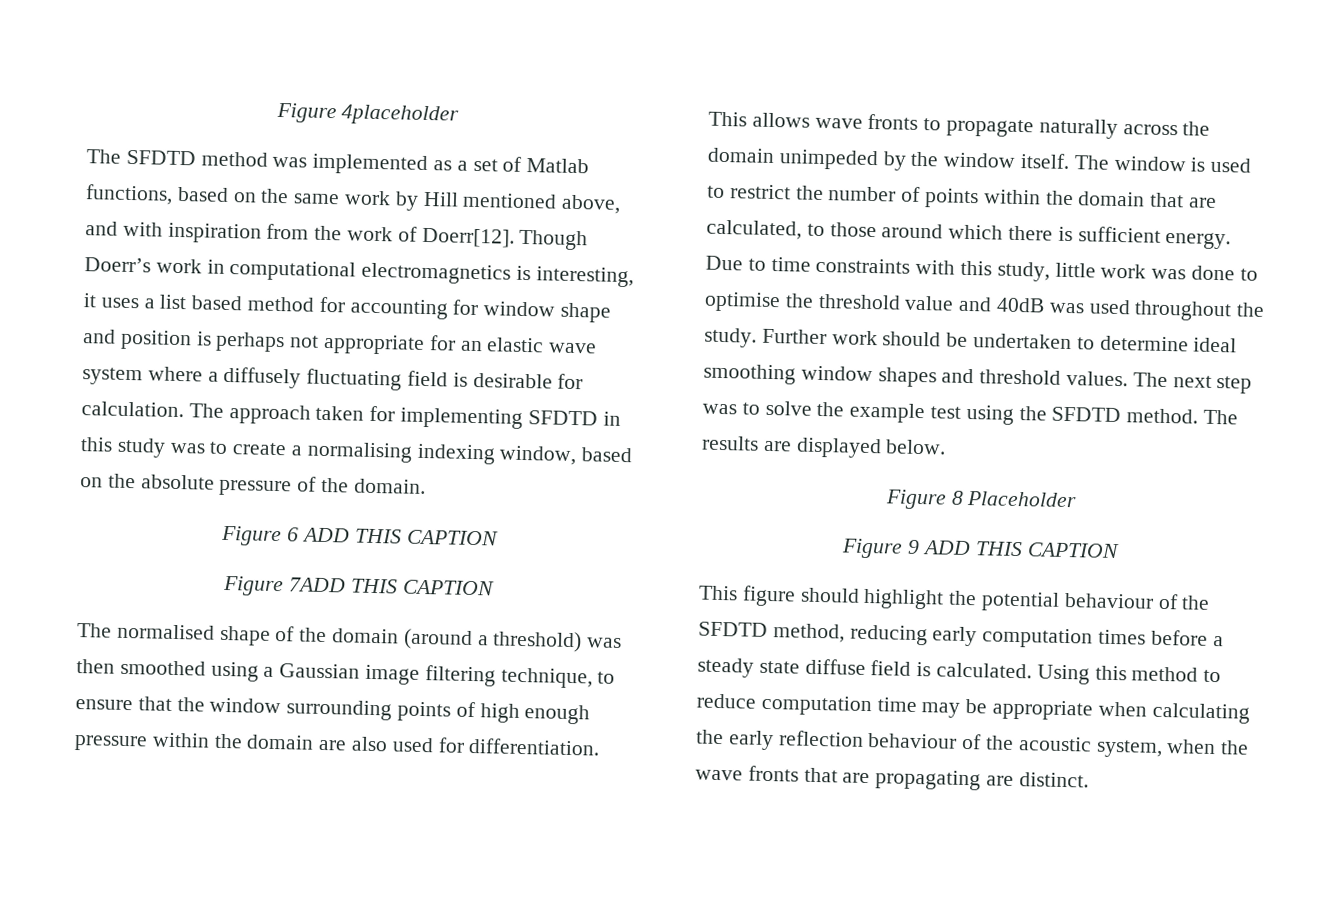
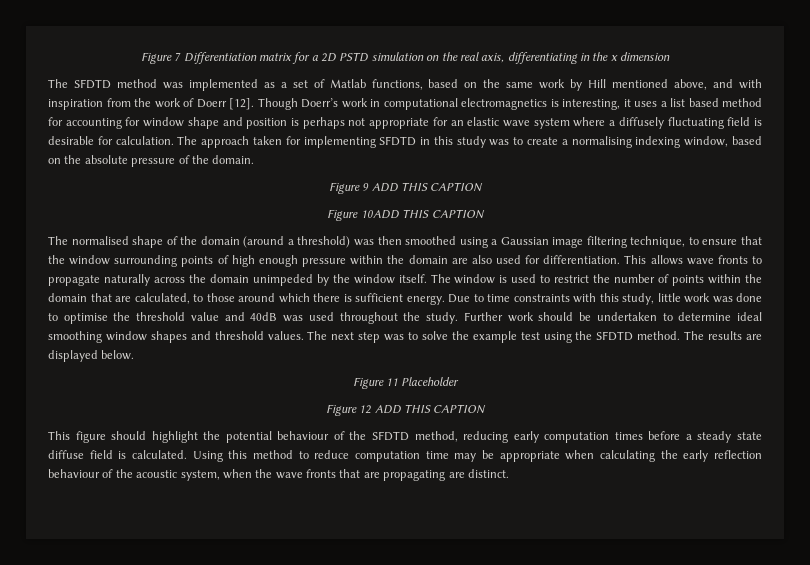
- Figure 4placeholder
+ Figure 7 Differentiation matrix for a 2D PSTD simulation on the real axis, differentiating in the x dimension
- The SFDTD method was implemented as a set of Matlab functions, based on the same work by Hill mentioned above, and with inspiration from the work of Doerr[12].
+ The SFDTD method was implemented as a set of Matlab functions, based on the same work by Hill mentioned above, and with inspiration from the work of Doerr [12].
- Figure 6 ADD THIS CAPTION
+ Figure 9 ADD THIS CAPTION
- Figure 7ADD THIS CAPTION
+ Figure 10ADD THIS CAPTION
- Figure 8 Placeholder
+ Figure 11 Placeholder
- Figure 9 ADD THIS CAPTION
+ Figure 12 ADD THIS CAPTION

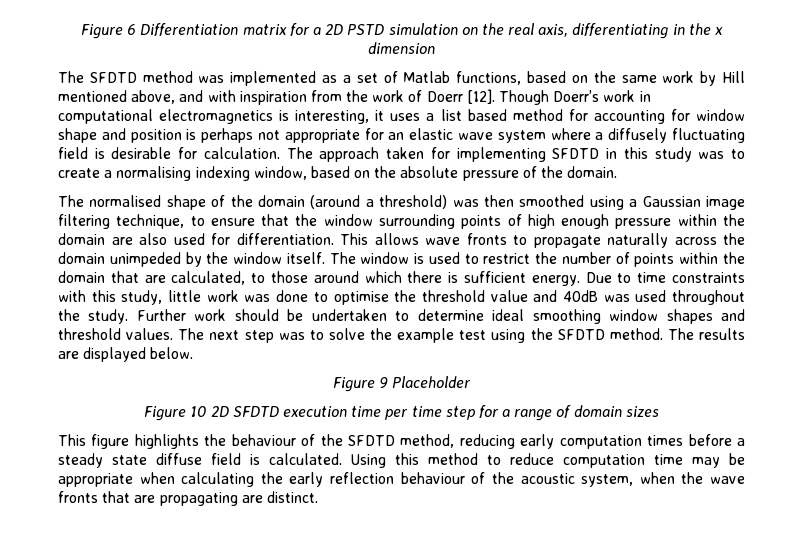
- Figure 7 Differentiation matrix for a 2D PSTD simulation on the real axis, differentiating in the x dimension
+ Figure 6 Differentiation matrix for a 2D PSTD simulation on the real axis, differentiating in the x dimension
- Figure 9 ADD THIS CAPTION
- Figure 10ADD THIS CAPTION
- Figure 11 Placeholder
+ Figure 9 Placeholder
- Figure 12 ADD THIS CAPTION
- This figure should highlight the potential behaviour of the SFDTD method, reducing early computation times before a steady state diffuse field is calculated.
+ Figure 10 2D SFDTD execution time per time step for a range of domain sizes
+ This figure highlights the behaviour of the SFDTD method, reducing early computation times before a steady state diffuse field is calculated.

